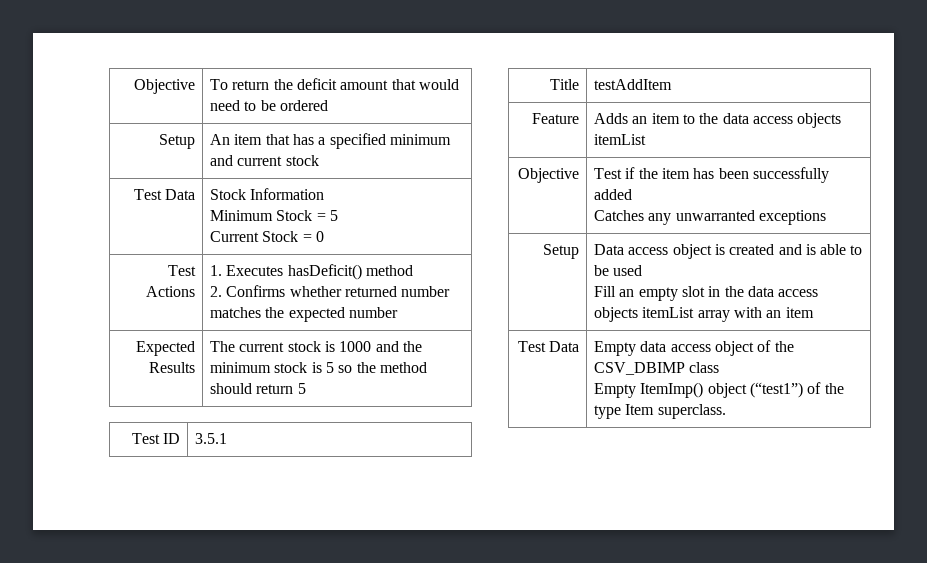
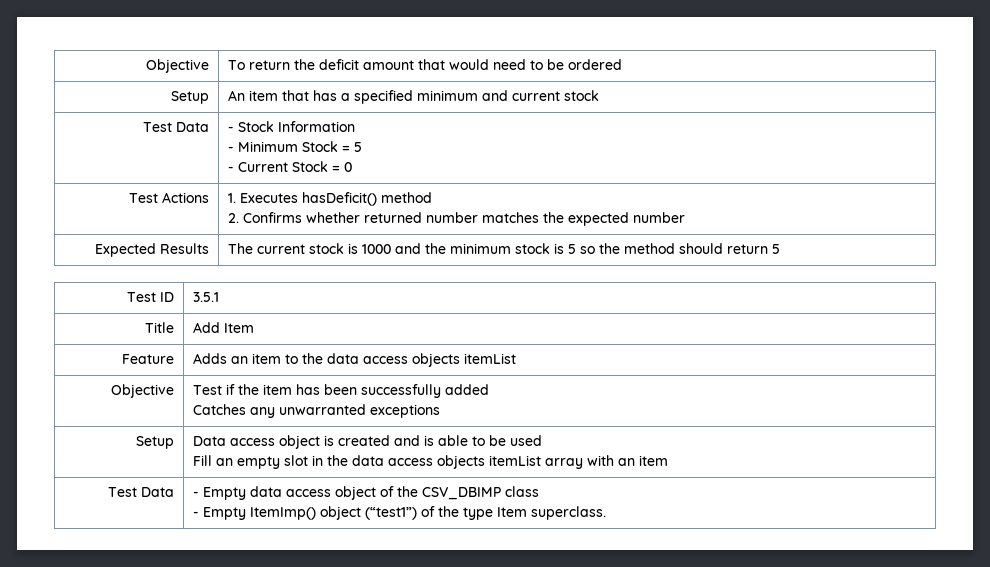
- Test Data | Stock Information
- Minimum Stock = 5
- Current Stock = 0
+ Test Data | - Stock Information
+ - Minimum Stock = 5
+ - Current Stock = 0
- Title | testAddItem
+ Title | Add Item
- Test Data | Empty data access object of the CSV_DBIMP class
- Empty ItemImp() object (“test1”) of the type Item superclass.
+ Test Data | - Empty data access object of the CSV_DBIMP class
+ - Empty ItemImp() object (“test1”) of the type Item superclass.

